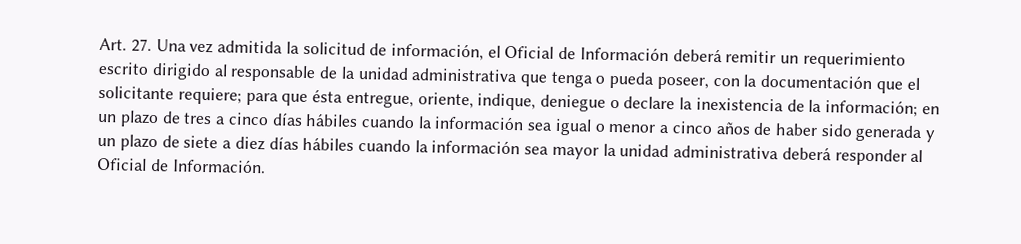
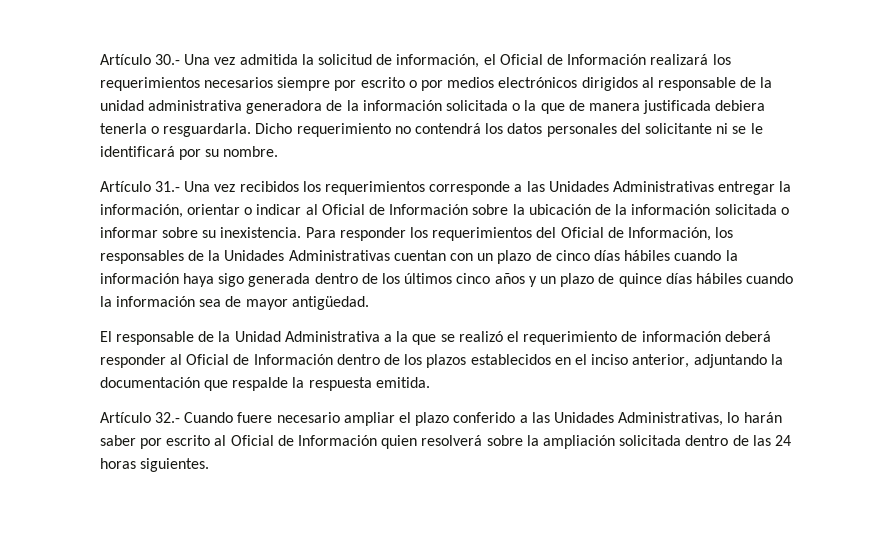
- Art. 27. Una vez admitida la solicitud de información, el Oficial de Información deberá remitir un requerimiento escrito dirigido al responsable de la unidad administrativa que tenga o pueda poseer, con la documentación que el solicitante requiere; para que ésta entregue, oriente, indique, deniegue o declare la inexistencia de la información; en un plazo de tres a cinco días hábiles cuando la información sea igual o menor a cinco años de haber sido generada y un plazo de siete a diez días hábiles cuando la información sea mayor la unidad administrativa deberá responder al Oficial de Información.
+ Artículo 30.- Una vez admitida la solicitud de información, el Oficial de Información realizará los requerimientos necesarios siempre por escrito o por medios electrónicos dirigidos al responsable de la unidad administrativa generadora de la información solicitada o la que de manera justificada debiera tenerla o resguardarla. Dicho requerimiento no contendrá los datos personales del solicitante ni se le identificará por su nombre.
+ Artículo 31.- Una vez recibidos los requerimientos corresponde a las Unidades Administrativas entregar la información, orientar o indicar al Oficial de Información sobre la ubicación de la información solicitada o informar sobre su inexistencia. Para responder los requerimientos del Oficial de Información, los responsables de la Unidades Administrativas cuentan con un plazo de cinco días hábiles cuando la información haya sigo generada dentro de los últimos cinco años y un plazo de quince días hábiles cuando la información sea de mayor antigüedad.
+ El responsable de la Unidad Administrativa a la que se realizó el requerimiento de información deberá responder al Oficial de Información dentro de los plazos establecidos en el inciso anterior, adjuntando la documentación que respalde la respuesta emitida.
+ Artículo 32.- Cuando fuere necesario ampliar el plazo conferido a las Unidades Administrativas, lo harán saber por escrito al Oficial de Información quien resolverá sobre la ampliación solicitada dentro de las 24 horas siguientes.

